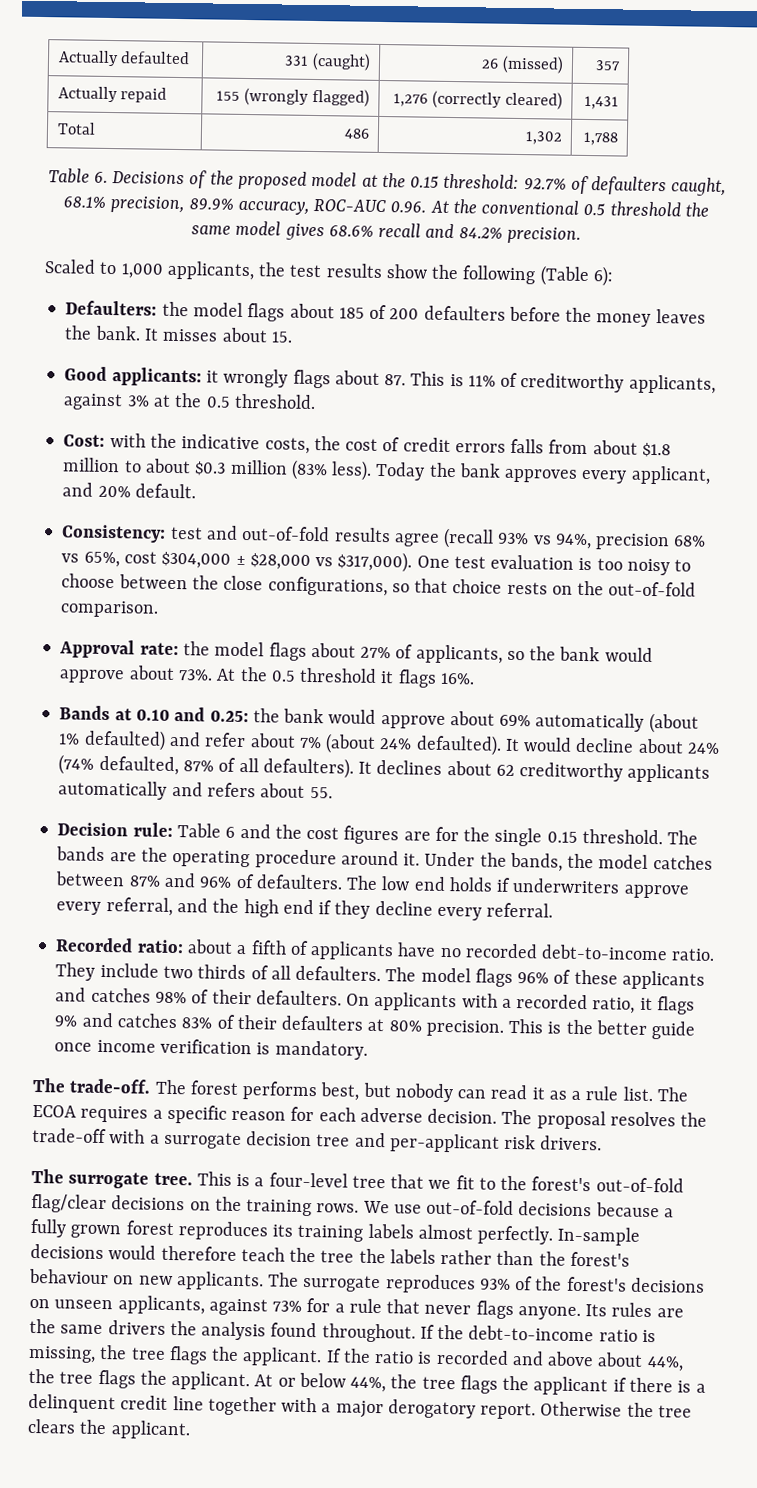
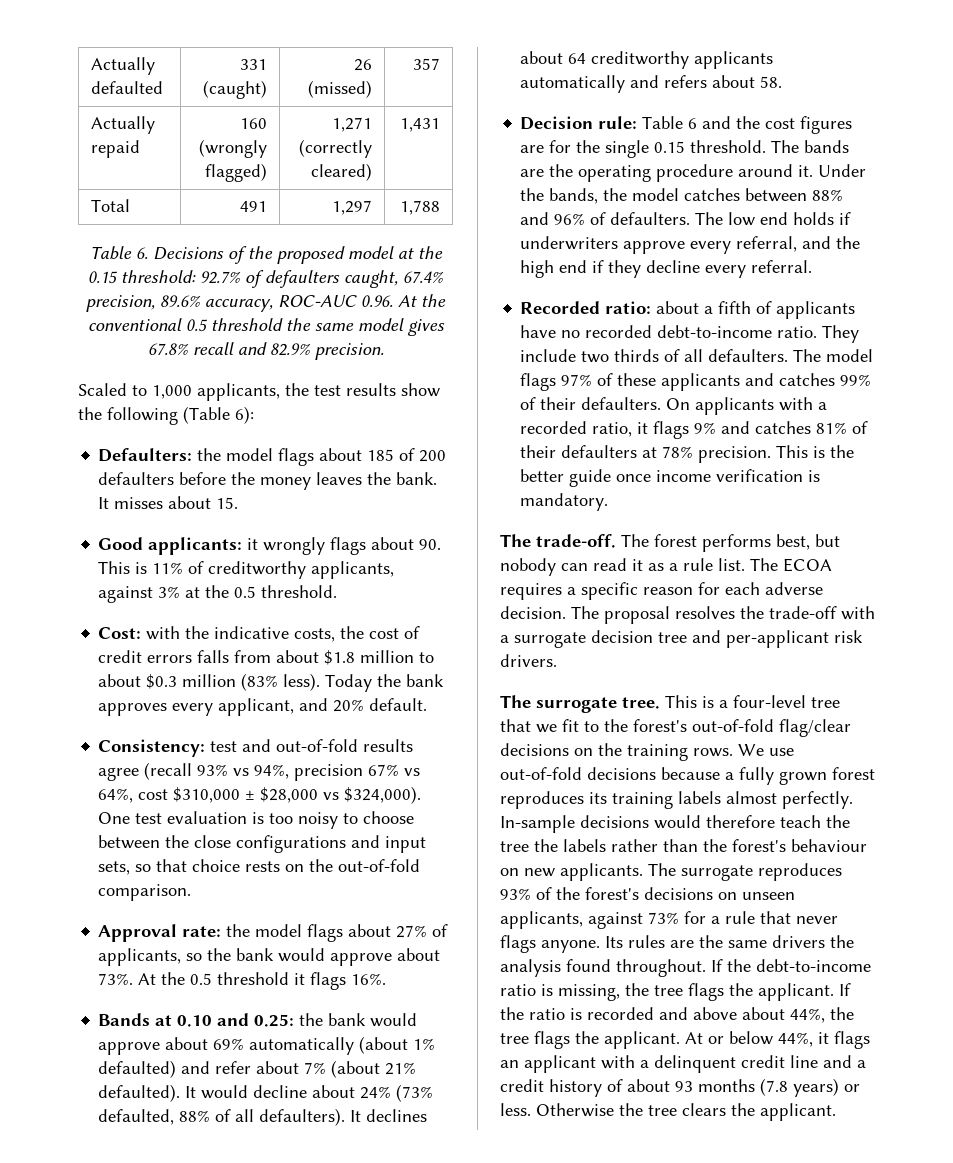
- Actually repaid | 155 (wrongly flagged) | 1,276 (correctly cleared) | 1,431
+ Actually repaid | 160 (wrongly flagged) | 1,271 (correctly cleared) | 1,431
- Total | 486 | 1,302 | 1,788
+ Total | 491 | 1,297 | 1,788
- Table 6. Decisions of the proposed model at the 0.15 threshold: 92.7% of defaulters caught, 68.1% precision, 89.9% accuracy, ROC-AUC 0.96. At the conventional 0.5 threshold the same model gives 68.6% recall and 84.2% precision.
+ Table 6. Decisions of the proposed model at the 0.15 threshold: 92.7% of defaulters caught, 67.4% precision, 89.6% accuracy, ROC-AUC 0.96. At the conventional 0.5 threshold the same model gives 67.8% recall and 82.9% precision.
- Good applicants: it wrongly flags about 87. This is 11% of creditworthy applicants, against 3% at the 0.5 threshold.
+ Good applicants: it wrongly flags about 90. This is 11% of creditworthy applicants, against 3% at the 0.5 threshold.
- Consistency: test and out-of-fold results agree (recall 93% vs 94%, precision 68% vs 65%, cost $304,000 ± $28,000 vs $317,000).
+ Consistency: test and out-of-fold results agree (recall 93% vs 94%, precision 67% vs 64%, cost $310,000 ± $28,000 vs $324,000).
- One test evaluation is too noisy to choose between the close configurations, so that choice rests on the out-of-fold comparison.
+ One test evaluation is too noisy to choose between the close configurations and input sets, so that choice rests on the out-of-fold comparison.
- Bands at 0.10 and 0.25: the bank would approve about 69% automatically (about 1% defaulted) and refer about 7% (about 24% defaulted).
+ Bands at 0.10 and 0.25: the bank would approve about 69% automatically (about 1% defaulted) and refer about 7% (about 21% defaulted).
- It would decline about 24% (74% defaulted, 87% of all defaulters).
+ It would decline about 24% (73% defaulted, 88% of all defaulters).
- It declines about 62 creditworthy applicants automatically and refers about 55.
+ It declines about 64 creditworthy applicants automatically and refers about 58.
- Under the bands, the model catches between 87% and 96% of defaulters.
+ Under the bands, the model catches between 88% and 96% of defaulters.
- The model flags 96% of these applicants and catches 98% of their defaulters.
+ The model flags 97% of these applicants and catches 99% of their defaulters.
- On applicants with a recorded ratio, it flags 9% and catches 83% of their defaulters at 80% precision.
+ On applicants with a recorded ratio, it flags 9% and catches 81% of their defaulters at 78% precision.
- At or below 44%, the tree flags the applicant if there is a delinquent credit line together with a major derogatory report.
+ At or below 44%, it flags an applicant with a delinquent credit line and a credit history of about 93 months (7.8 years) or less.

